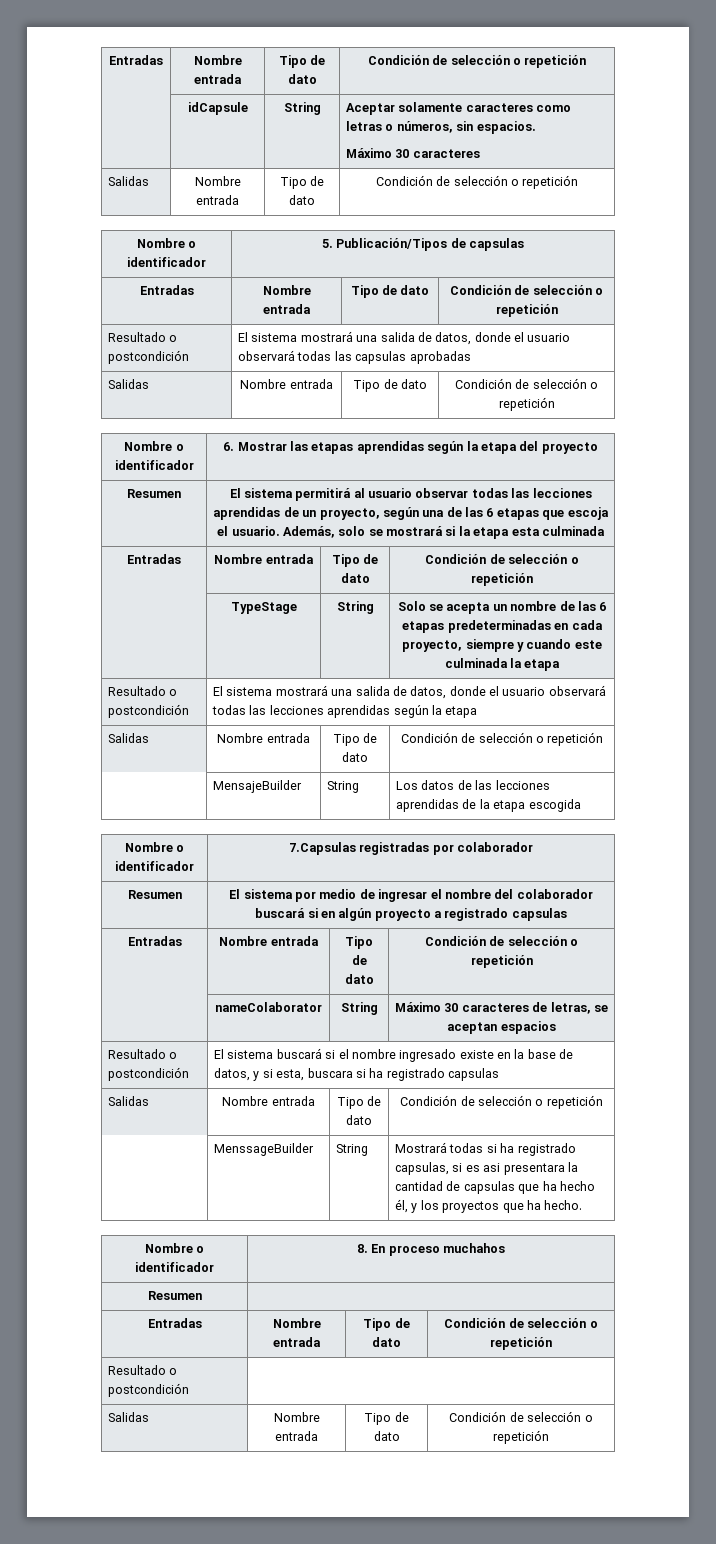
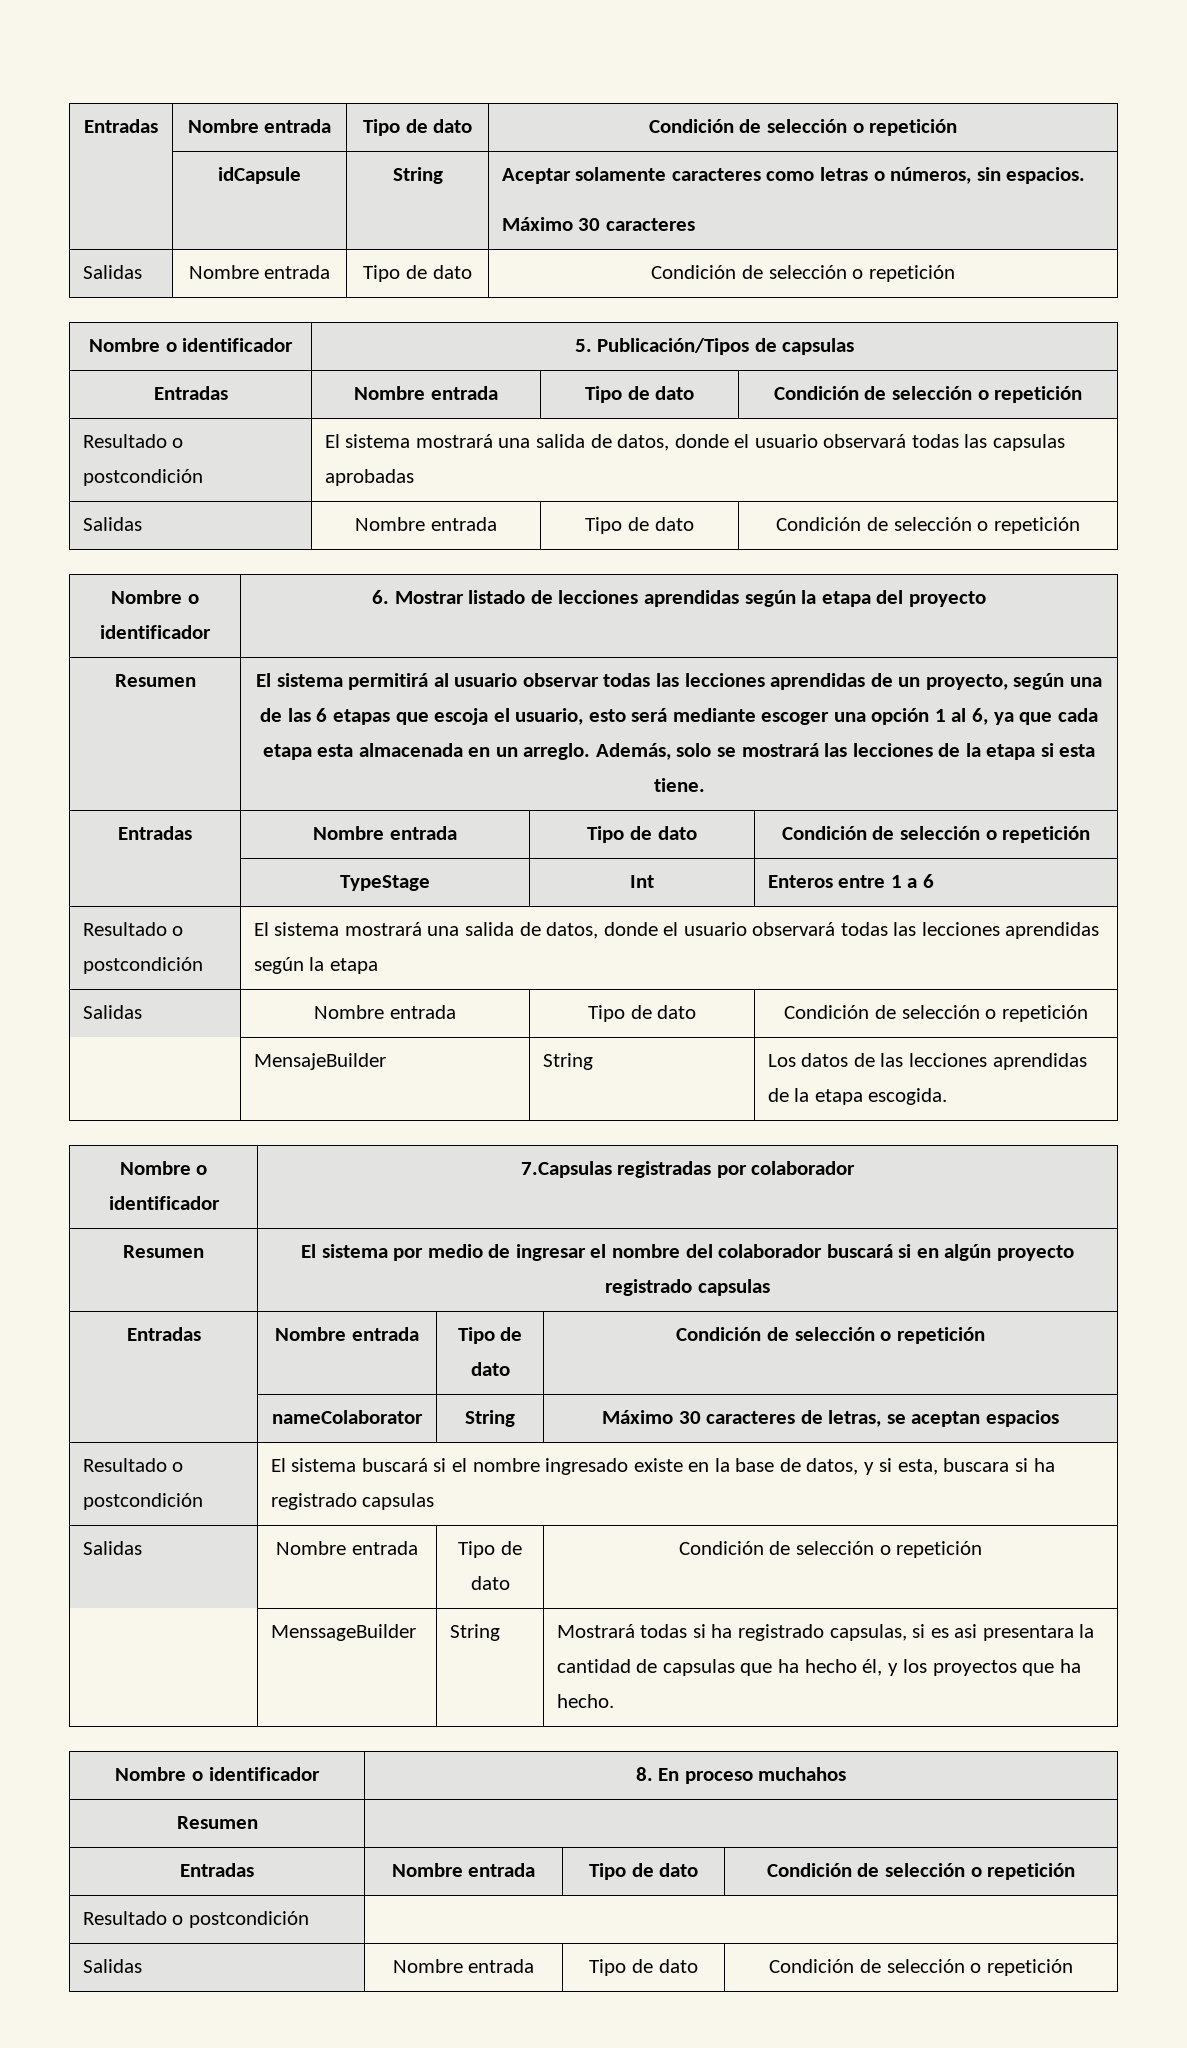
- Nombre o identificador | 6. Mostrar las etapas aprendidas según la etapa del proyecto
+ Nombre o identificador | 6. Mostrar listado de lecciones aprendidas según la etapa del proyecto
- El sistema permitirá al usuario observar todas las lecciones aprendidas de un proyecto, según una de las 6 etapas que escoja el usuario. Además, solo se mostrará si la etapa esta culminada
+ El sistema permitirá al usuario observar todas las lecciones aprendidas de un proyecto, según una de las 6 etapas que escoja el usuario, esto será mediante escoger una opción 1 al 6, ya que cada etapa esta almacenada en un arreglo. Además, solo se mostrará las lecciones de la etapa si esta tiene.
- | TypeStage | String | Solo se acepta un nombre de las 6 etapas predeterminadas en cada proyecto, siempre y cuando este culminada la etapa
+ | TypeStage | Int | Enteros entre 1 a 6
- | MensajeBuilder | String | Los datos de las lecciones aprendidas de la etapa escogida
+ | MensajeBuilder | String | Los datos de las lecciones aprendidas de la etapa escogida.
- Resumen | El sistema por medio de ingresar el nombre del colaborador buscará si en algún proyecto a registrado capsulas
+ Resumen | El sistema por medio de ingresar el nombre del colaborador buscará si en algún proyecto registrado capsulas

